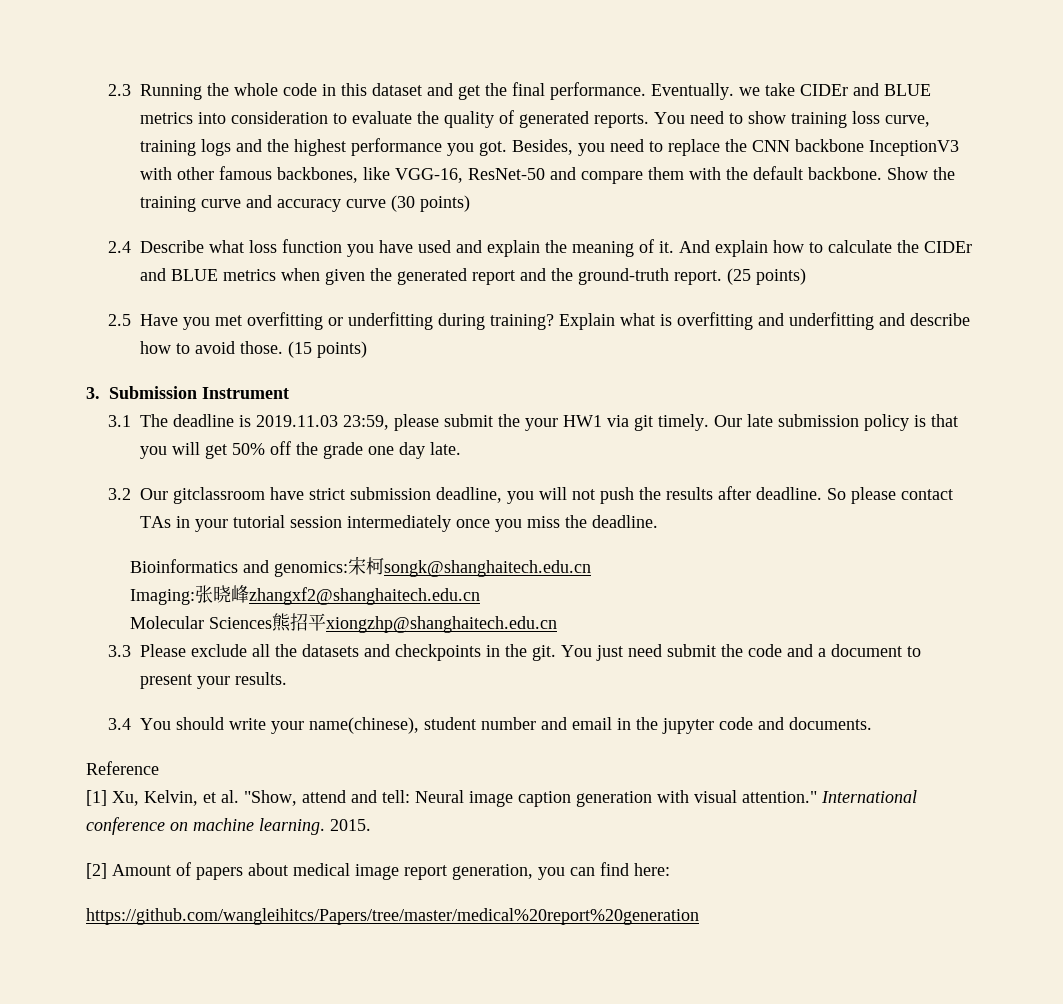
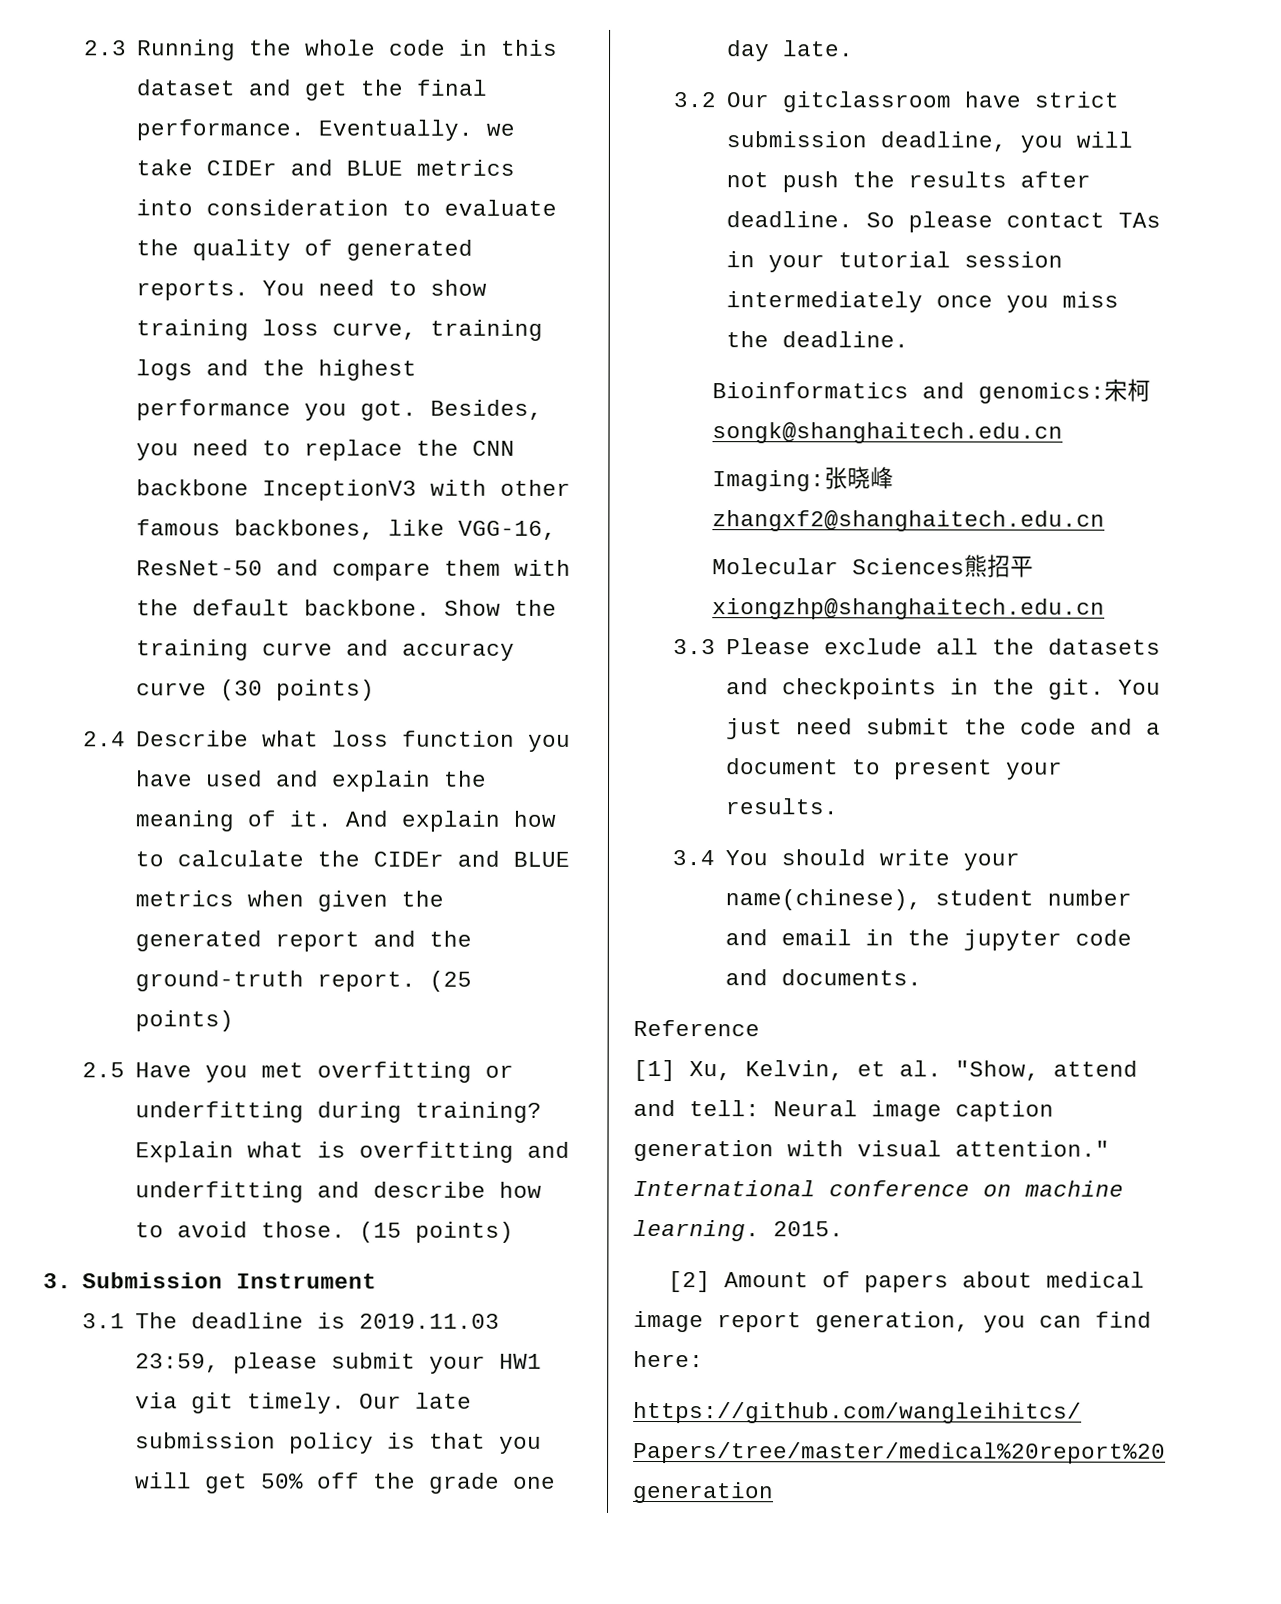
- 3.1 The deadline is 2019.11.03 23:59, please submit the your HW1 via git timely.
+ 3.1 The deadline is 2019.11.03 23:59, please submit your HW1 via git timely.

